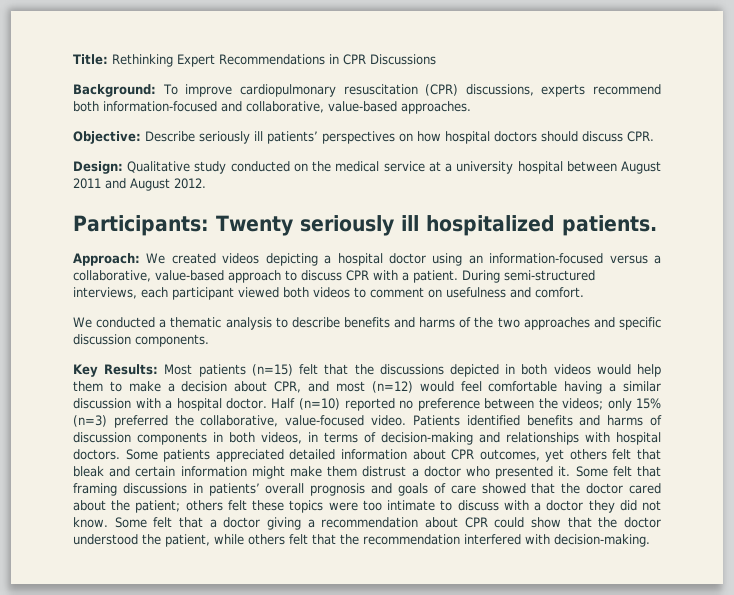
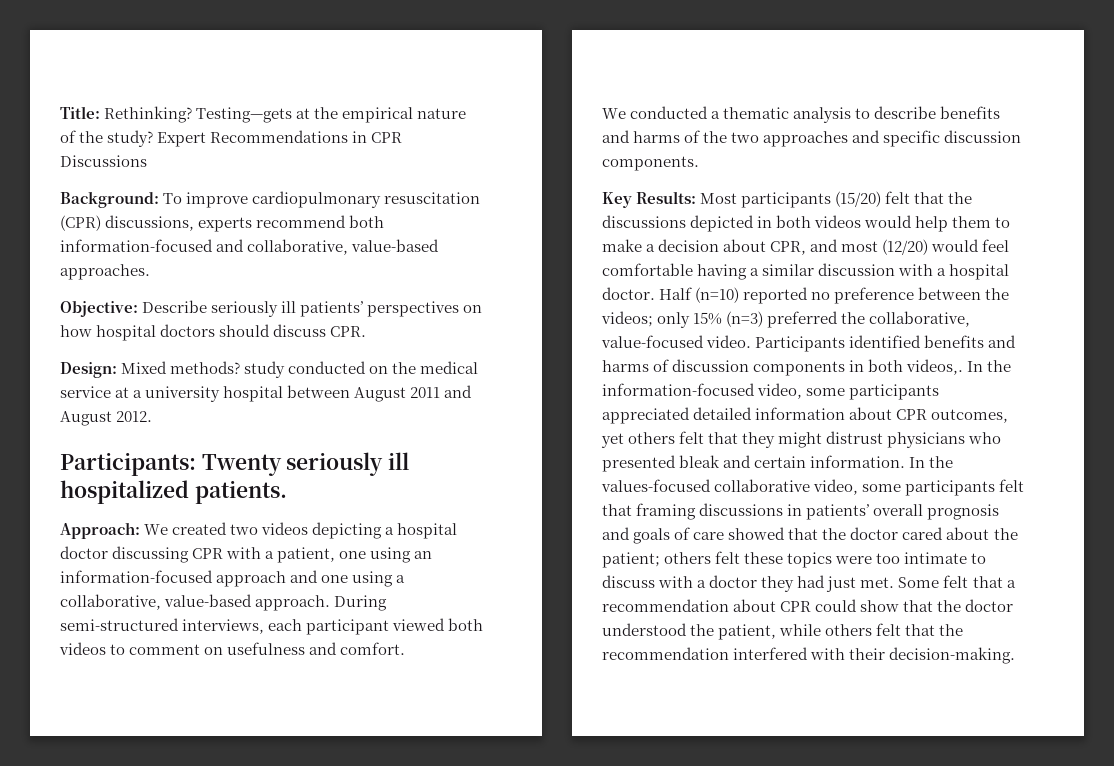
- Title: Rethinking Expert Recommendations in CPR Discussions
+ Title: Rethinking? Testing—gets at the empirical nature of the study? Expert Recommendations in CPR Discussions
- Design: Qualitative study conducted on the medical service at a university hospital between August 2011 and August 2012.
+ Design: Mixed methods? study conducted on the medical service at a university hospital between August 2011 and August 2012.
- Approach: We created videos depicting a hospital doctor using an information-focused versus a collaborative, value-based approach to discuss CPR with a patient.
+ Approach: We created two videos depicting a hospital doctor discussing CPR with a patient, one using an information-focused approach and one using a collaborative, value-based approach.
- Key Results: Most patients (n=15) felt that the discussions depicted in both videos would help them to make a decision about CPR, and most (n=12) would feel comfortable having a similar discussion with a hospital doctor.
+ Key Results: Most participants (15/20) felt that the discussions depicted in both videos would help them to make a decision about CPR, and most (12/20) would feel comfortable having a similar discussion with a hospital doctor.
- Patients identified benefits and harms of discussion components in both videos, in terms of decision-making and relationships with hospital doctors. Some patients appreciated detailed information about CPR outcomes, yet others felt that bleak and certain information might make them distrust a doctor who presented it. Some felt that framing discussions in patients’ overall prognosis and goals of care showed that the doctor cared about the patient; others felt these topics were too intimate to discuss with a doctor they did not know.
+ Participants identified benefits and harms of discussion components in both videos,. In the information-focused video, some participants appreciated detailed information about CPR outcomes, yet others felt that they might distrust physicians who presented bleak and certain information. In the values-focused collaborative video, some participants felt that framing discussions in patients’ overall prognosis and goals of care showed that the doctor cared about the patient; others felt these topics were too intimate to discuss with a doctor they had just met.
- Some felt that a doctor giving a recommendation about CPR could show that the doctor understood the patient, while others felt that the recommendation interfered with decision-making.
+ Some felt that a recommendation about CPR could show that the doctor understood the patient, while others felt that the recommendation interfered with their decision-making.

